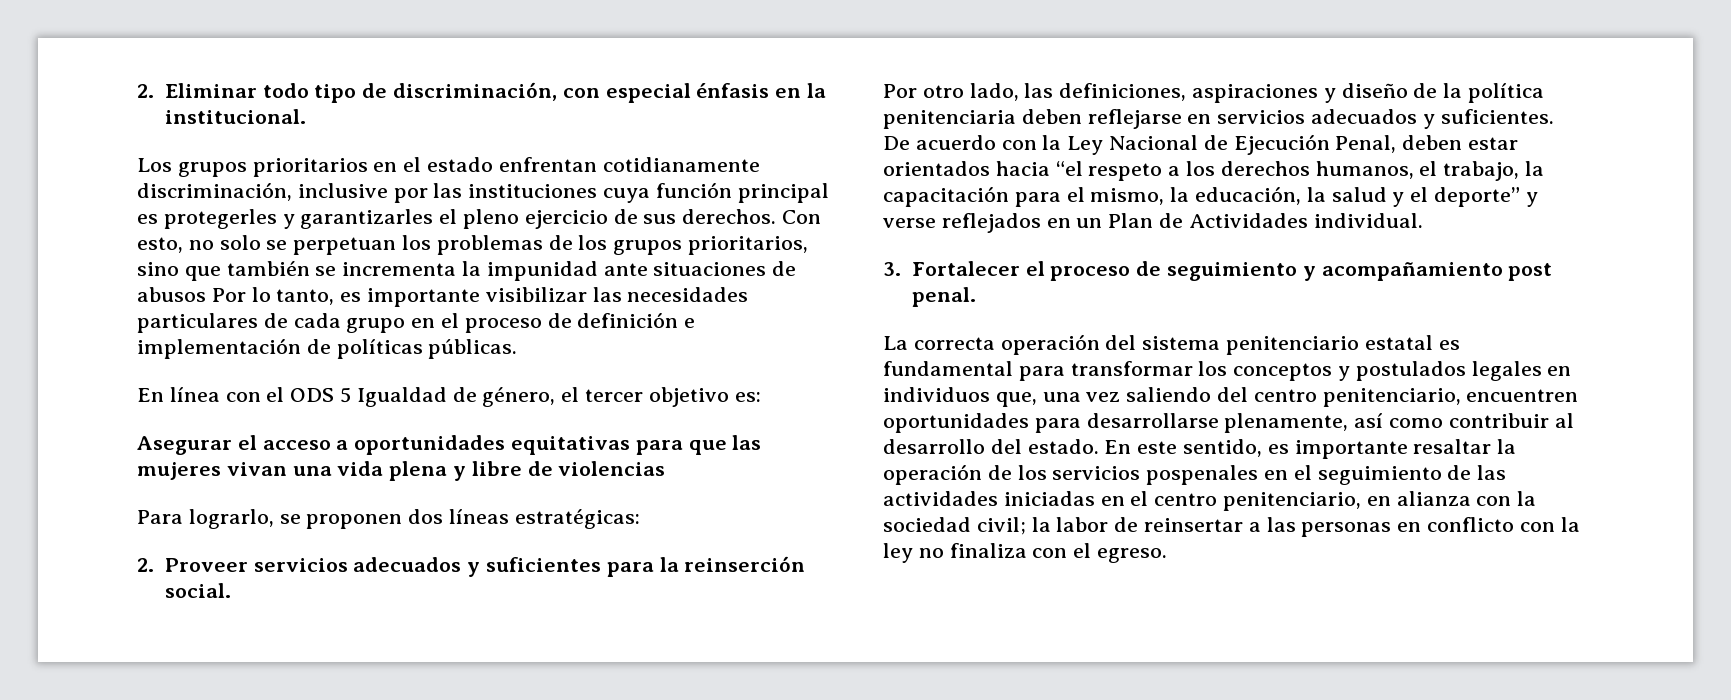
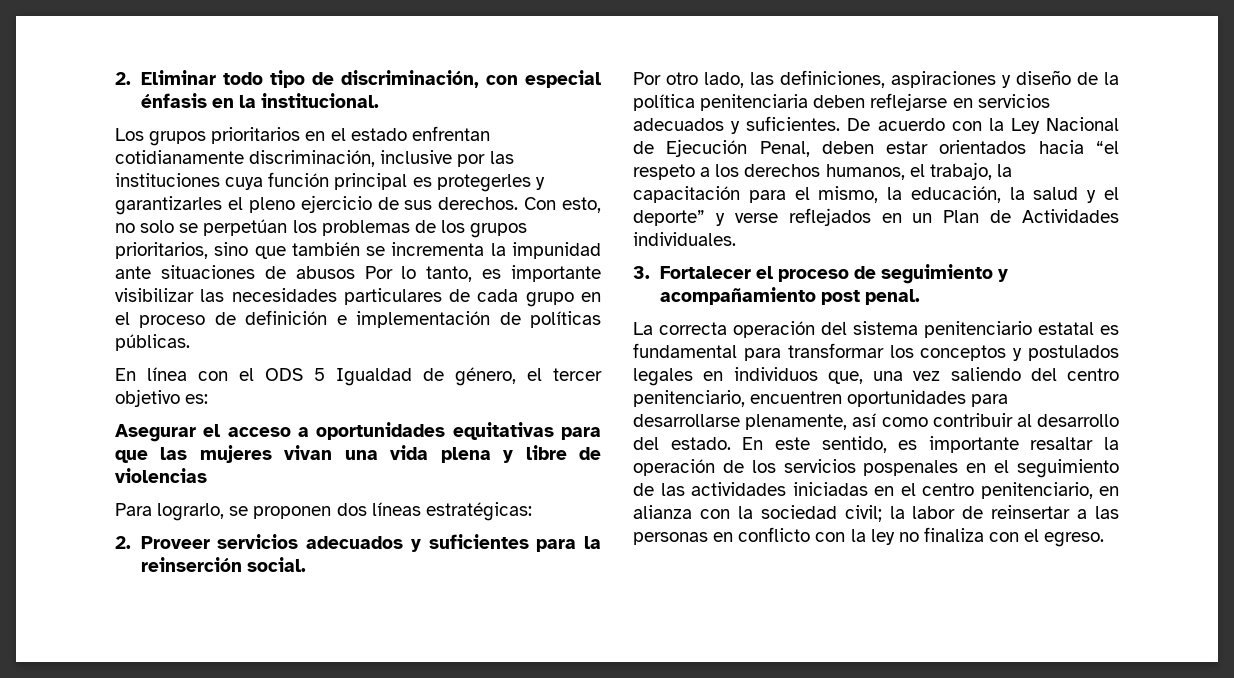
- Con esto, no solo se perpetuan los problemas de los grupos prioritarios, sino que también se incrementa la impunidad ante situaciones de abusos Por lo tanto, es importante visibilizar las necesidades particulares de cada grupo en el proceso de definición e implementación de políticas públicas.
+ Con esto, no solo se perpetúan los problemas de los grupos prioritarios, sino que también se incrementa la impunidad ante situaciones de abusos Por lo tanto, es importante visibilizar las necesidades particulares de cada grupo en el proceso de definición e implementación de políticas públicas.
- De acuerdo con la Ley Nacional de Ejecución Penal, deben estar orientados hacia “el respeto a los derechos humanos, el trabajo, la capacitación para el mismo, la educación, la salud y el deporte” y verse reflejados en un Plan de Actividades individual.
+ De acuerdo con la Ley Nacional de Ejecución Penal, deben estar orientados hacia “el respeto a los derechos humanos, el trabajo, la capacitación para el mismo, la educación, la salud y el deporte” y verse reflejados en un Plan de Actividades individuales.

